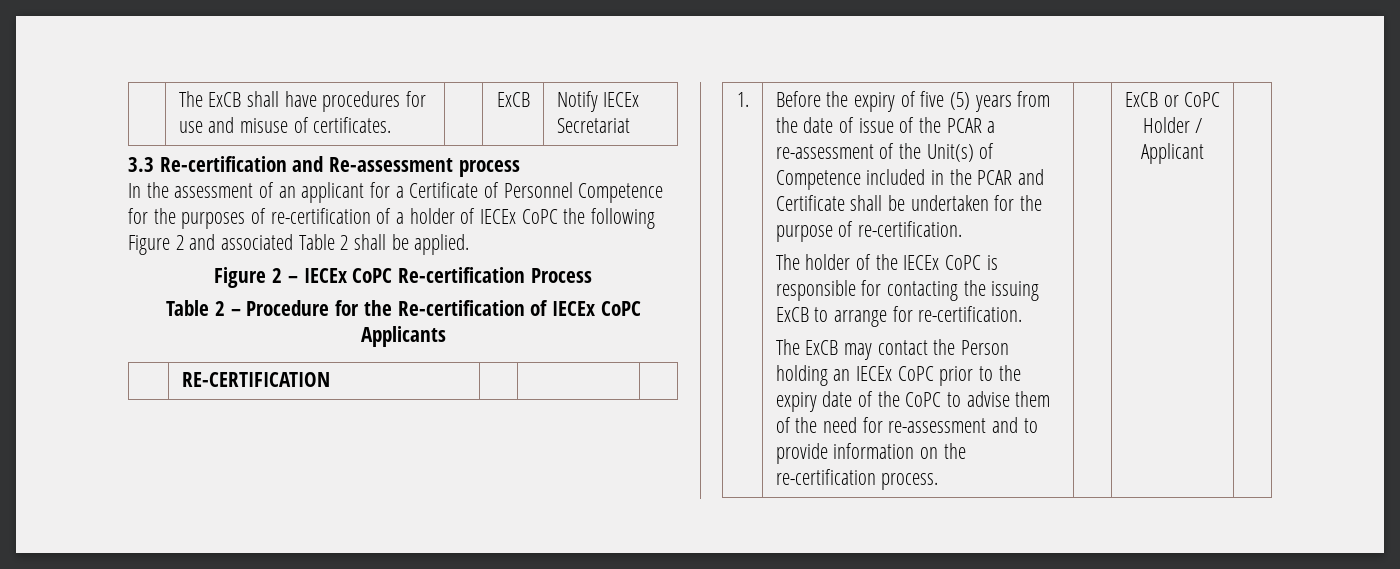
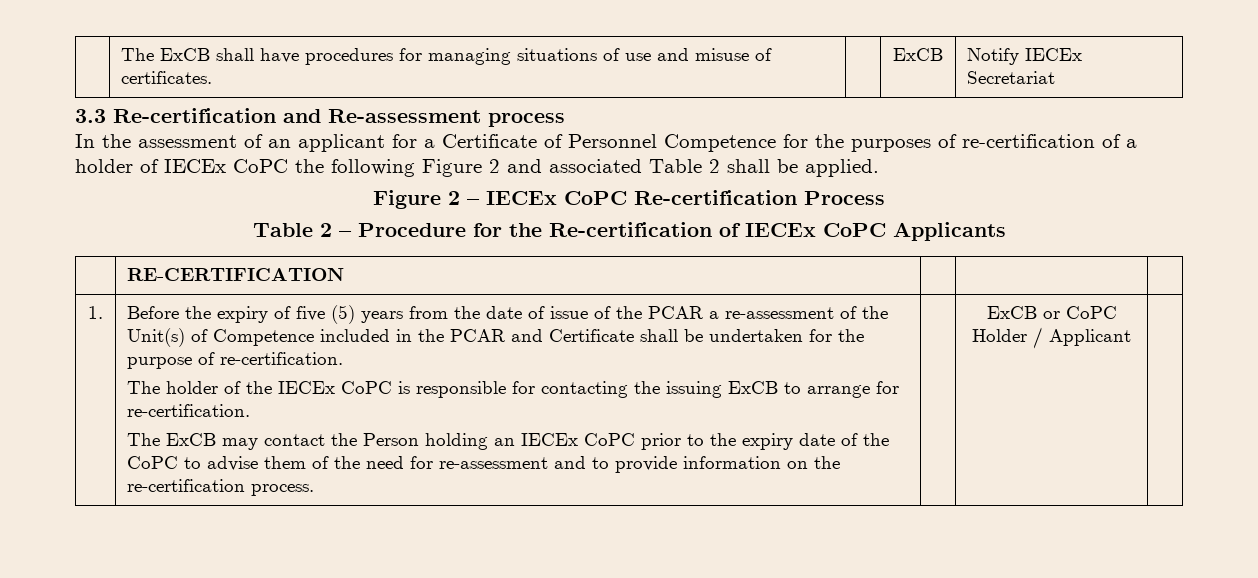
- | The ExCB shall have procedures for use and misuse of certificates. | | ExCB | Notify IECEx Secretariat
+ | The ExCB shall have procedures for managing situations of use and misuse of certificates. | | ExCB | Notify IECEx Secretariat

